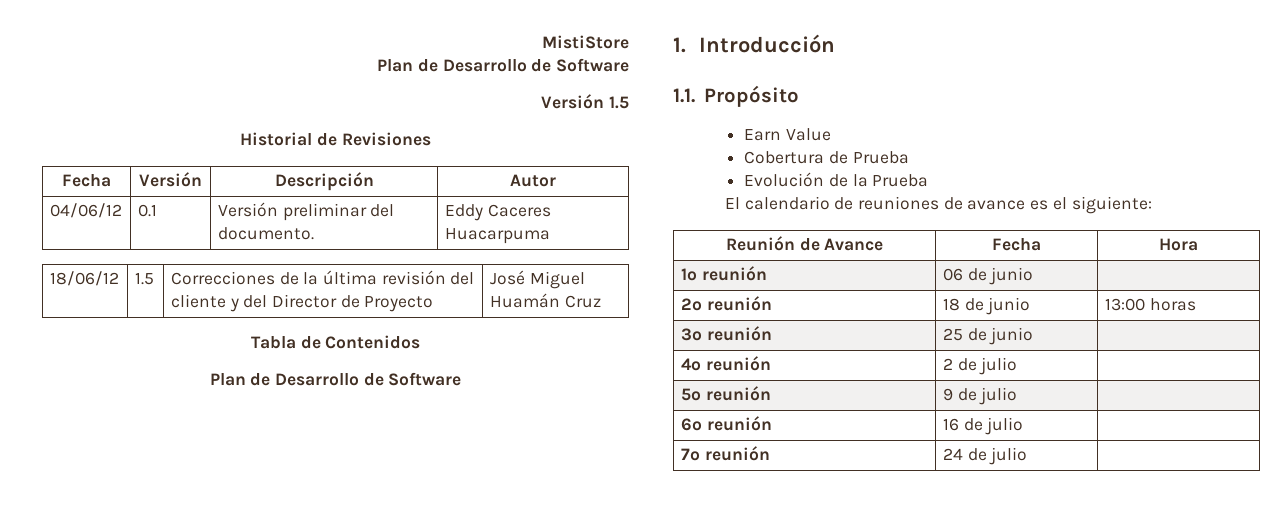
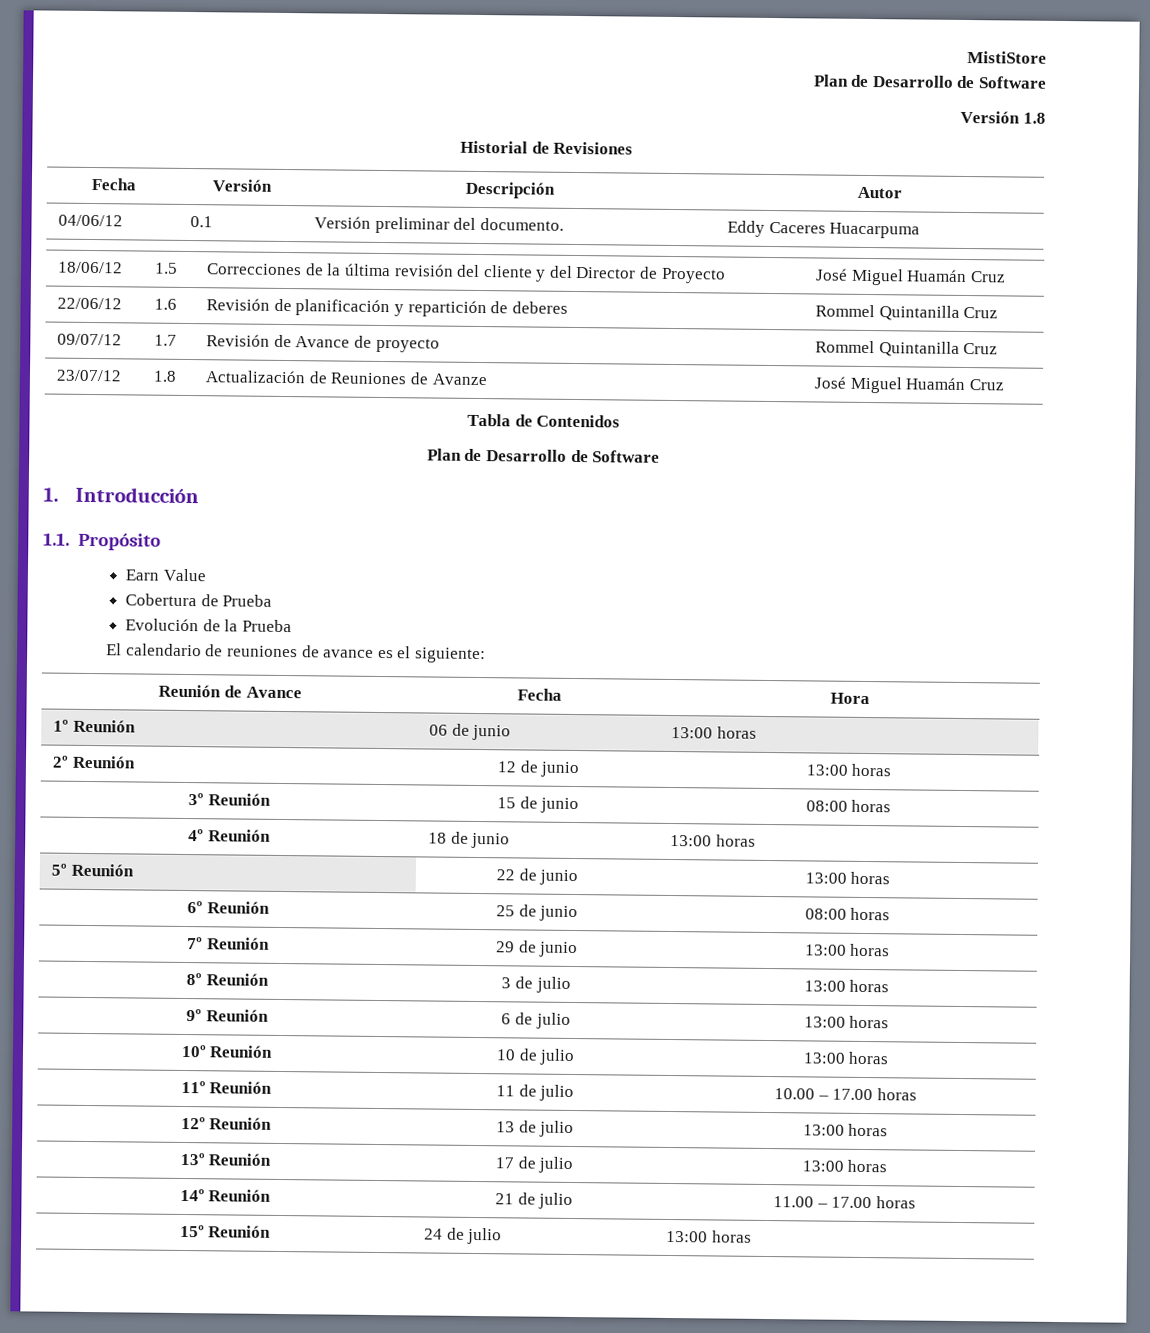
- Versión 1.5
+ Versión 1.8
+ 22/06/12 | 1.6 | Revisión de planificación y repartición de deberes | Rommel Quintanilla Cruz
+ 09/07/12 | 1.7 | Revisión de Avance de proyecto | Rommel Quintanilla Cruz
+ 23/07/12 | 1.8 | Actualización de Reuniones de Avanze | José Miguel Huamán Cruz
- 1º reunión | 06 de junio |
+ 1º Reunión | 06 de junio | 13:00 horas
- 2º reunión | 18 de junio | 13:00 horas
+ 2º Reunión | 12 de junio | 13:00 horas
+ 3º Reunión | 15 de junio | 08:00 horas
+ 4º Reunión | 18 de junio | 13:00 horas
- 3º reunión | 25 de junio |
- 4º reunión | 2 de julio |
- 5º reunión | 9 de julio |
- 6º reunión | 16 de julio |
- 7º reunión | 24 de julio |
+ 5º Reunión | 22 de junio | 13:00 horas
+ 6º Reunión | 25 de junio | 08:00 horas
+ 7º Reunión | 29 de junio | 13:00 horas
+ 8º Reunión | 3 de julio | 13:00 horas
+ 9º Reunión | 6 de julio | 13:00 horas
+ 10º Reunión | 10 de julio | 13:00 horas
+ 11º Reunión | 11 de julio | 10.00 – 17.00 horas
+ 12º Reunión | 13 de julio | 13:00 horas
+ 13º Reunión | 17 de julio | 13:00 horas
+ 14º Reunión | 21 de julio | 11.00 – 17.00 horas
+ 15º Reunión | 24 de julio | 13:00 horas

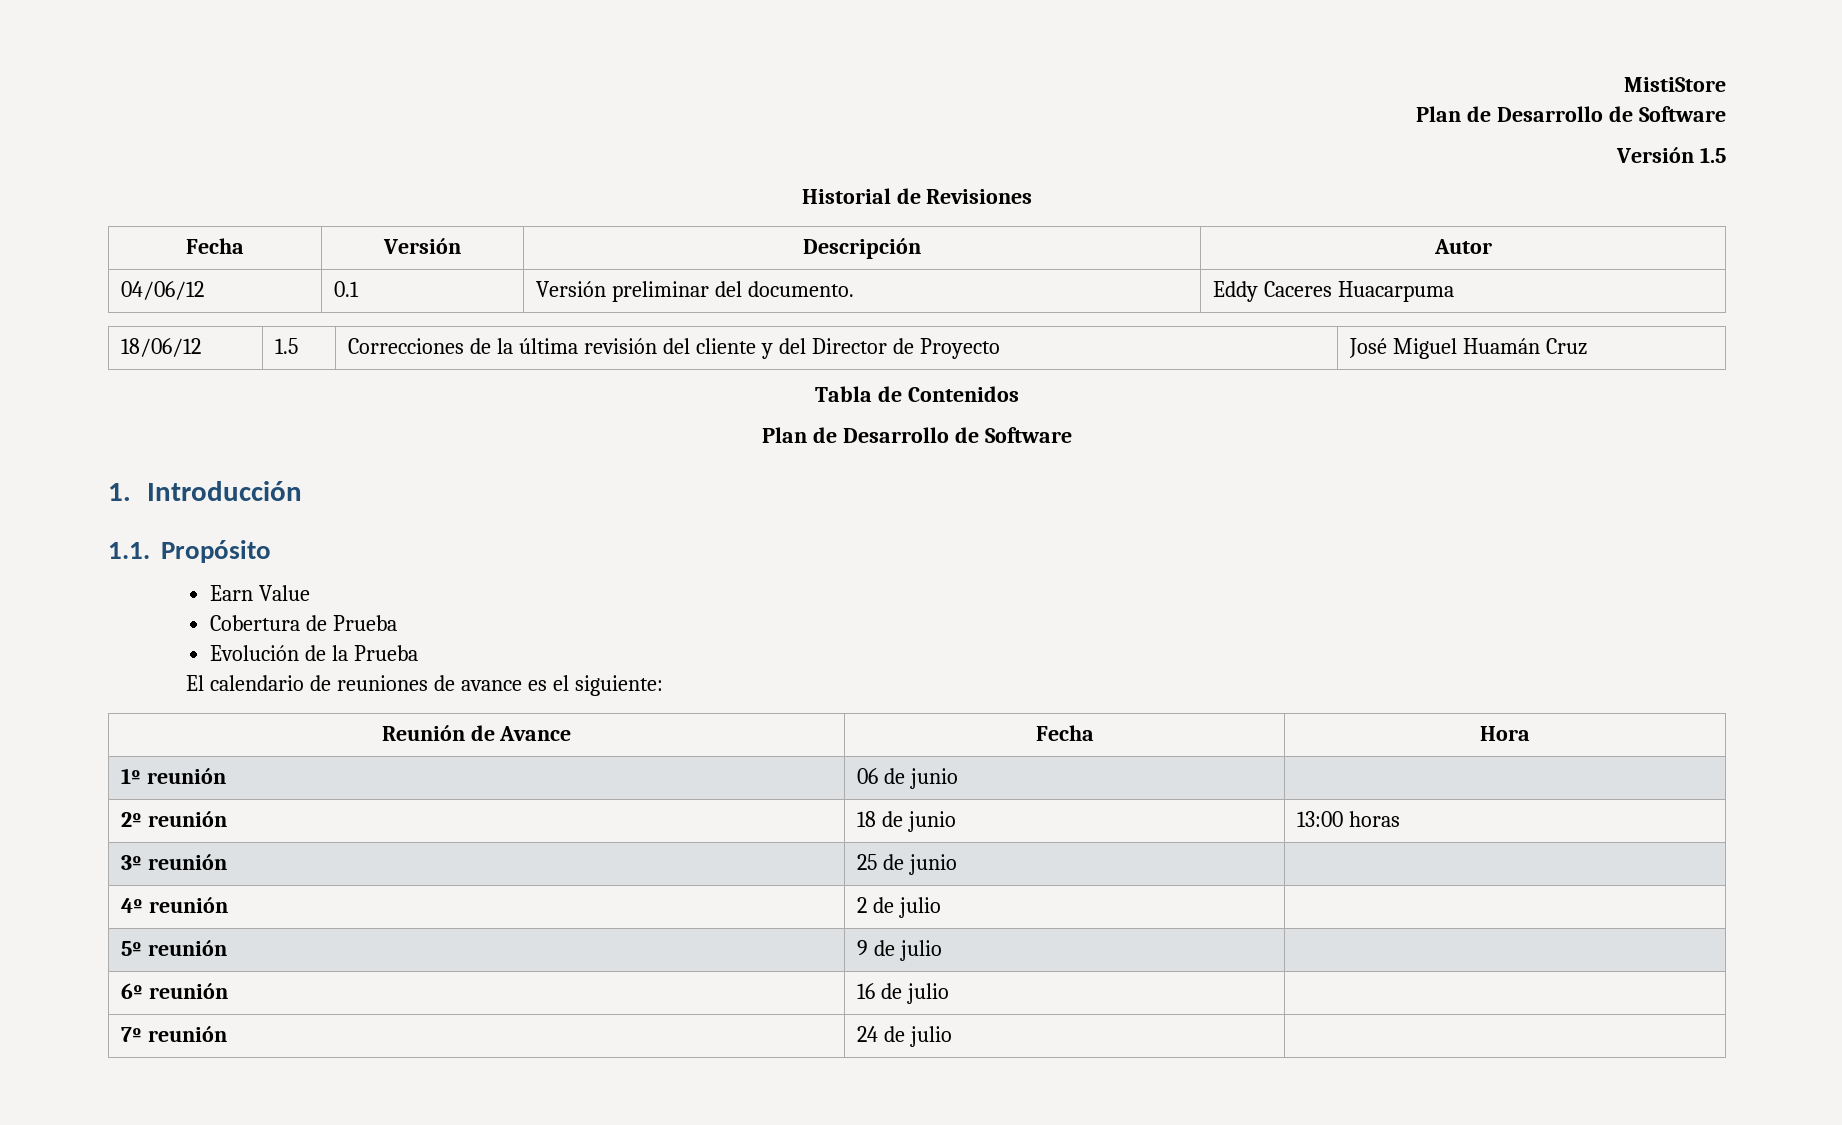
- Versión 1.8
+ Versión 1.5
- 22/06/12 | 1.6 | Revisión de planificación y repartición de deberes | Rommel Quintanilla Cruz
- 09/07/12 | 1.7 | Revisión de Avance de proyecto | Rommel Quintanilla Cruz
- 23/07/12 | 1.8 | Actualización de Reuniones de Avanze | José Miguel Huamán Cruz
- 1º Reunión | 06 de junio | 13:00 horas
+ 1º reunión | 06 de junio |
- 2º Reunión | 12 de junio | 13:00 horas
- 3º Reunión | 15 de junio | 08:00 horas
- 4º Reunión | 18 de junio | 13:00 horas
+ 2º reunión | 18 de junio | 13:00 horas
- 5º Reunión | 22 de junio | 13:00 horas
- 6º Reunión | 25 de junio | 08:00 horas
- 7º Reunión | 29 de junio | 13:00 horas
- 8º Reunión | 3 de julio | 13:00 horas
- 9º Reunión | 6 de julio | 13:00 horas
- 10º Reunión | 10 de julio | 13:00 horas
- 11º Reunión | 11 de julio | 10.00 – 17.00 horas
- 12º Reunión | 13 de julio | 13:00 horas
- 13º Reunión | 17 de julio | 13:00 horas
- 14º Reunión | 21 de julio | 11.00 – 17.00 horas
- 15º Reunión | 24 de julio | 13:00 horas
+ 3º reunión | 25 de junio |
+ 4º reunión | 2 de julio |
+ 5º reunión | 9 de julio |
+ 6º reunión | 16 de julio |
+ 7º reunión | 24 de julio |

